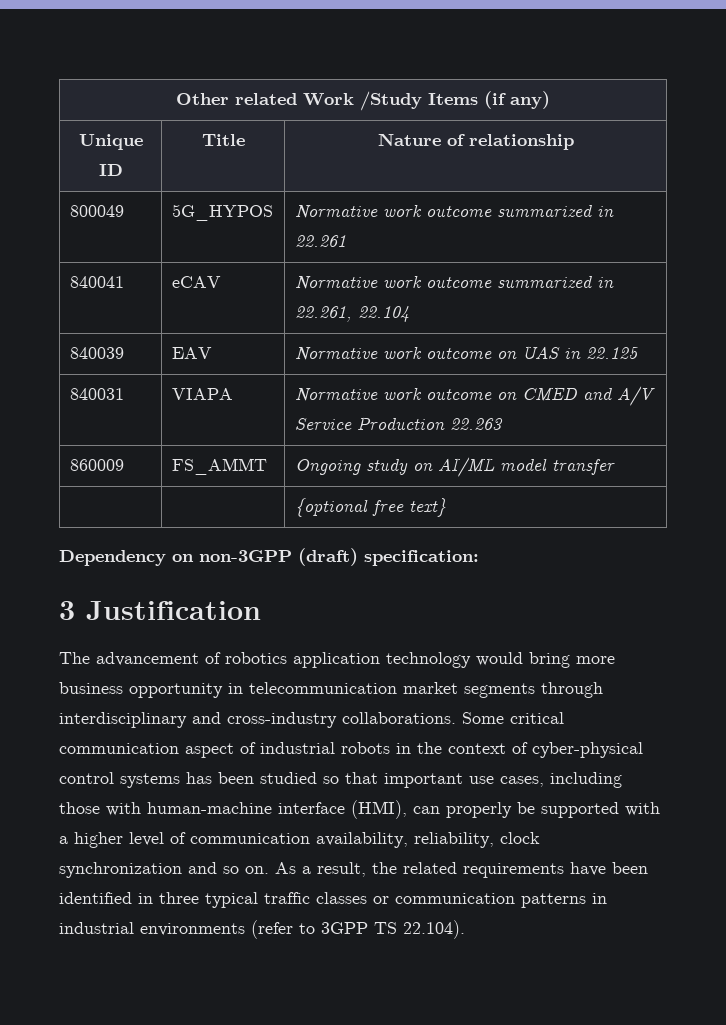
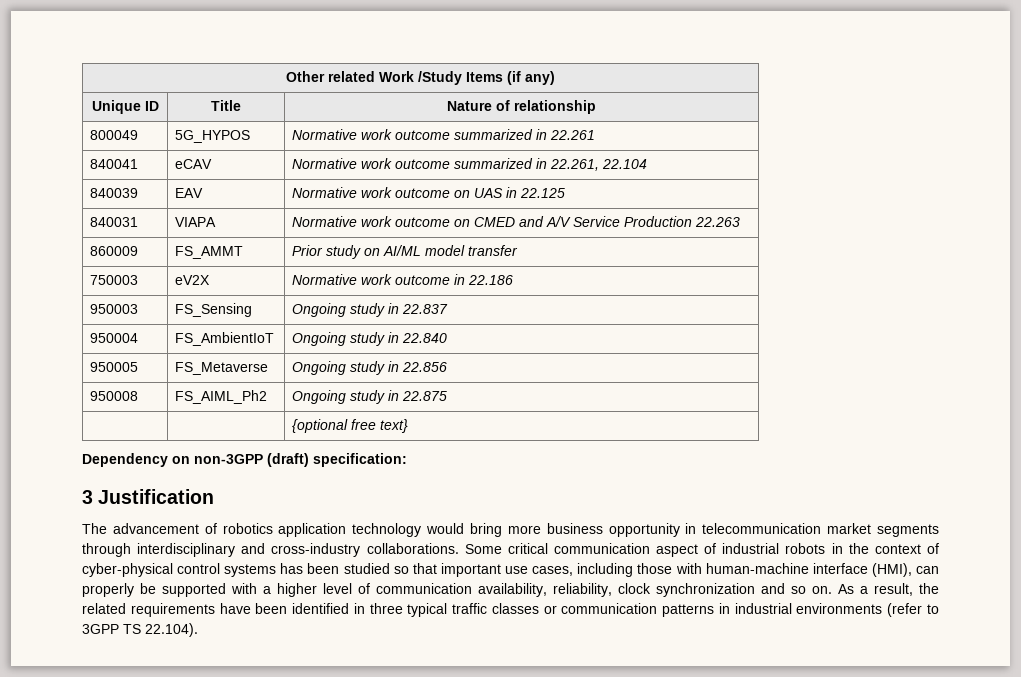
- 860009 | FS_AMMT | Ongoing study on AI/ML model transfer
+ 860009 | FS_AMMT | Prior study on AI/ML model transfer
+ 750003 | eV2X | Normative work outcome in 22.186
+ 950003 | FS_Sensing | Ongoing study in 22.837
+ 950004 | FS_AmbientIoT | Ongoing study in 22.840
+ 950005 | FS_Metaverse | Ongoing study in 22.856
+ 950008 | FS_AIML_Ph2 | Ongoing study in 22.875

